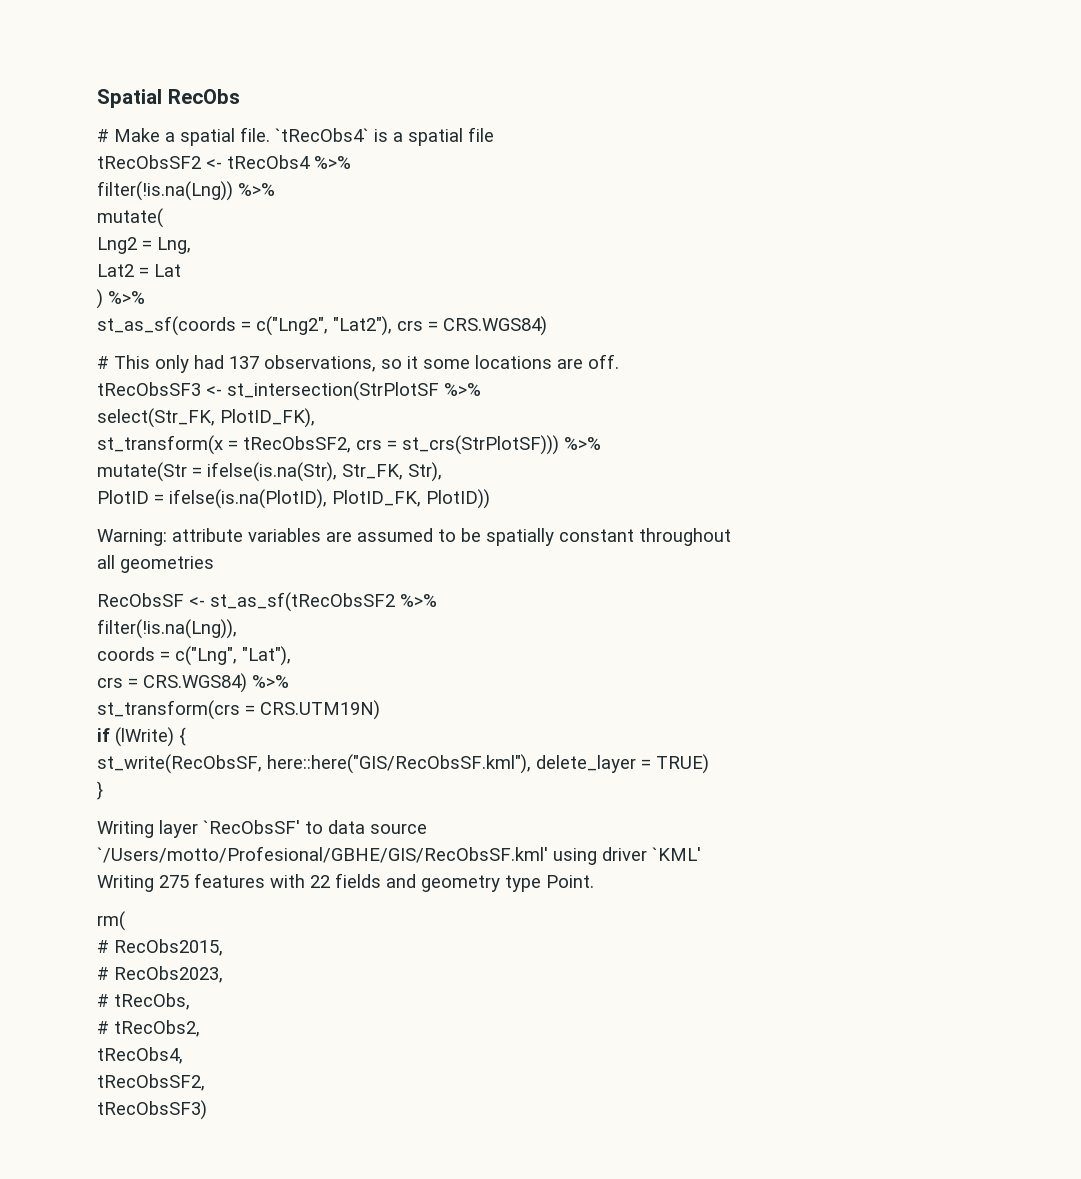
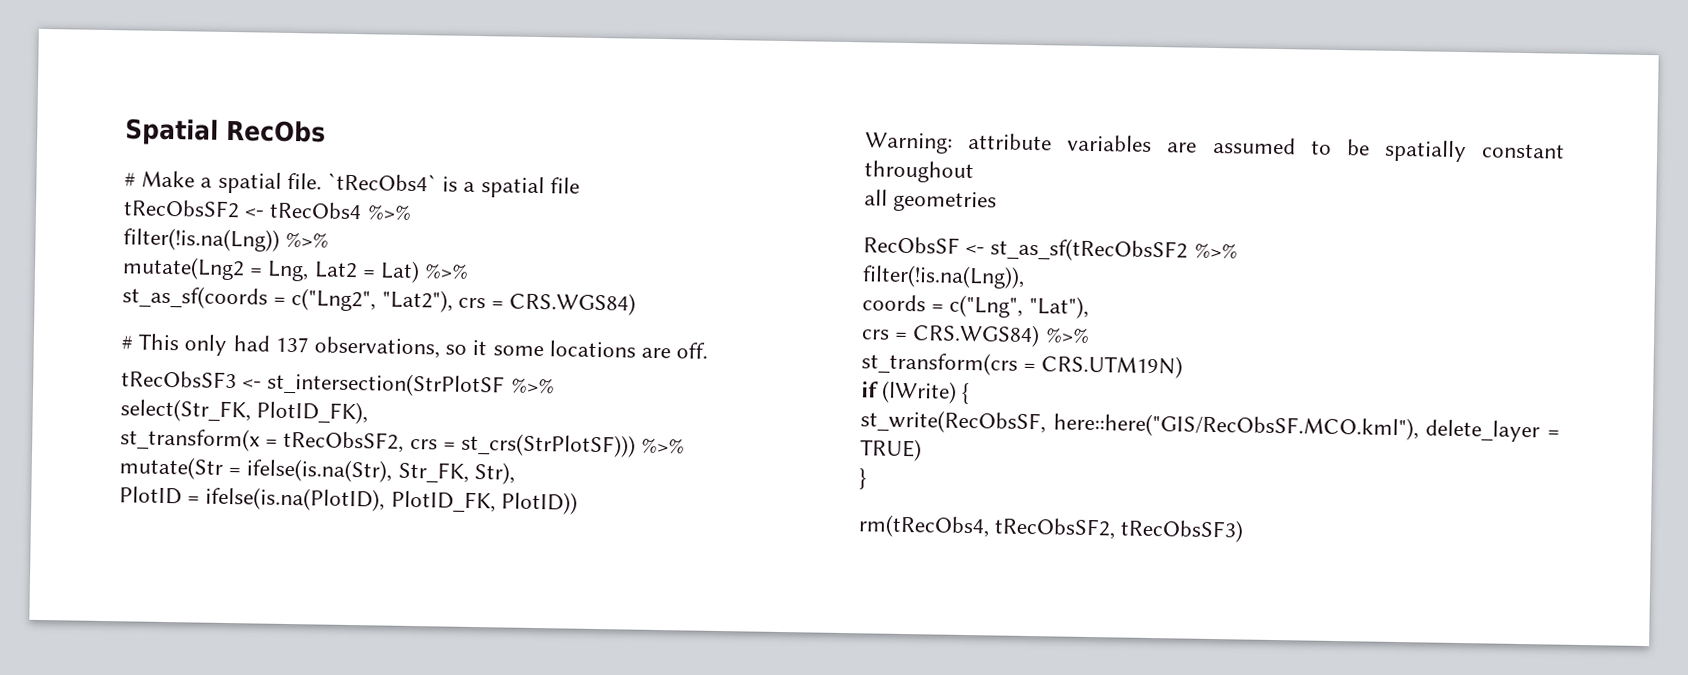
- mutate(
- Lng2 = Lng,
- Lat2 = Lat
- ) %>%
+ mutate(Lng2 = Lng, Lat2 = Lat) %>%
- st_write(RecObsSF, here::here("GIS/RecObsSF.kml"), delete_layer = TRUE)
+ st_write(RecObsSF, here::here("GIS/RecObsSF.MCO.kml"), delete_layer = TRUE)
- Writing layer `RecObsSF' to data source
- `/Users/motto/Profesional/GBHE/GIS/RecObsSF.kml' using driver `KML'
- Writing 275 features with 22 fields and geometry type Point.
- rm(
- # RecObs2015,
- # RecObs2023,
- # tRecObs,
- # tRecObs2,
- tRecObs4,
- tRecObsSF2,
- tRecObsSF3)
+ rm(tRecObs4, tRecObsSF2, tRecObsSF3)

